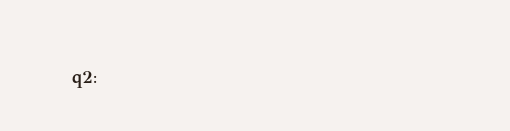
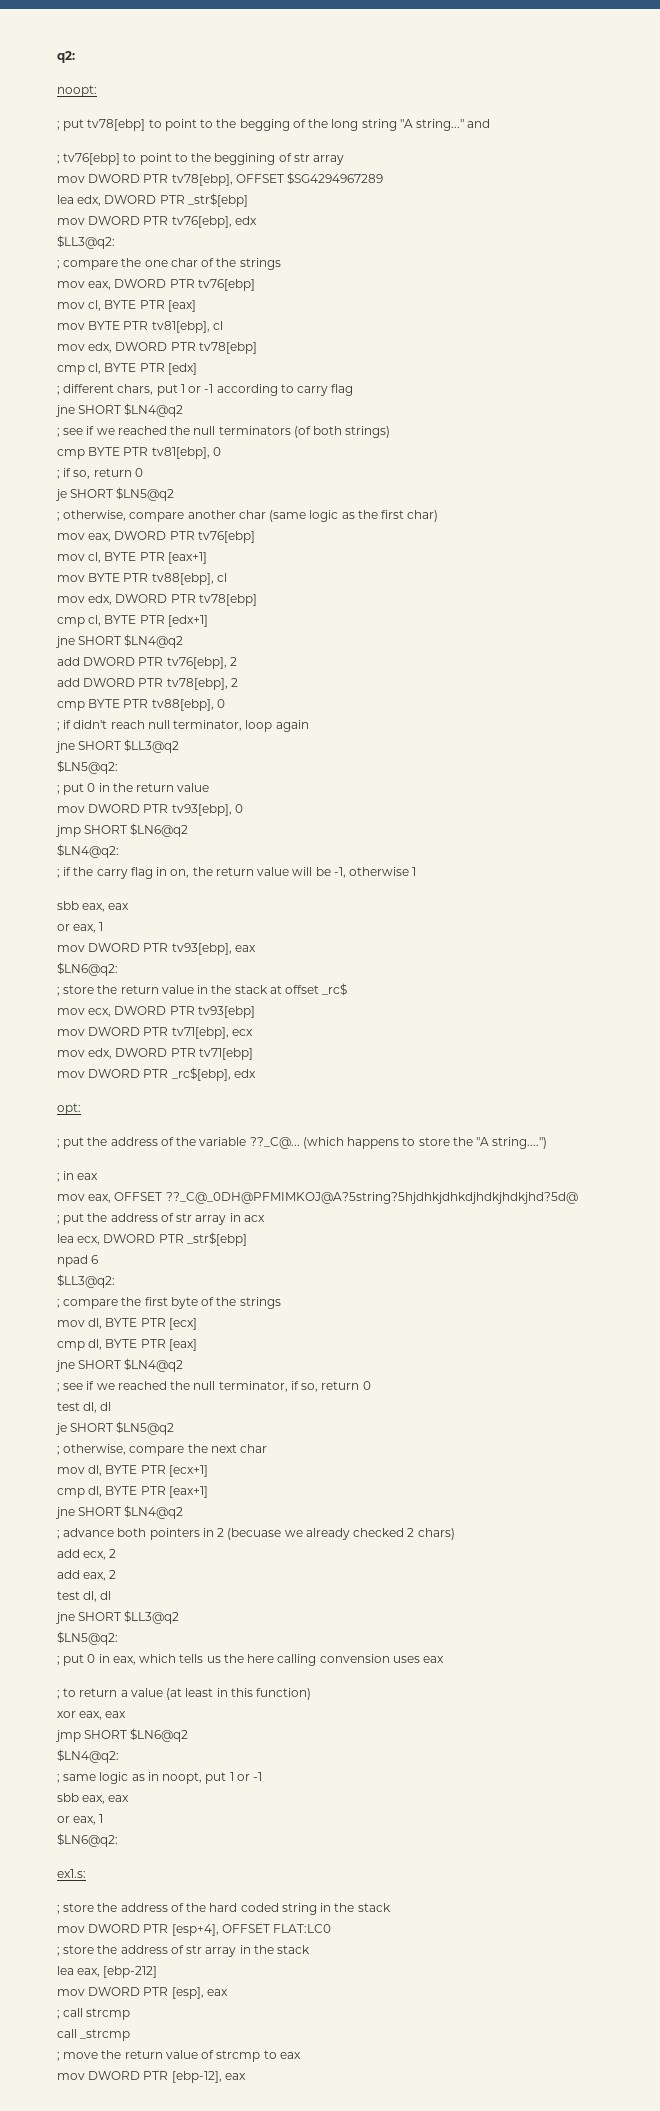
+ noopt:
+ ; put tv78[ebp] to point to the begging of the long string "A string..." and
+ ; tv76[ebp] to point to the beggining of str array
+ mov DWORD PTR tv78[ebp], OFFSET $SG4294967289
+ lea edx, DWORD PTR _str$[ebp]
+ mov DWORD PTR tv76[ebp], edx
+ $LL3@q2:
+ ; compare the one char of the strings
+ mov eax, DWORD PTR tv76[ebp]
+ mov cl, BYTE PTR [eax]
+ mov BYTE PTR tv81[ebp], cl
+ mov edx, DWORD PTR tv78[ebp]
+ cmp cl, BYTE PTR [edx]
+ ; different chars, put 1 or -1 according to carry flag
+ jne SHORT $LN4@q2
+ ; see if we reached the null terminators (of both strings)
+ cmp BYTE PTR tv81[ebp], 0
+ ; if so, return 0
+ je SHORT $LN5@q2
+ ; otherwise, compare another char (same logic as the first char)
+ mov eax, DWORD PTR tv76[ebp]
+ mov cl, BYTE PTR [eax+1]
+ mov BYTE PTR tv88[ebp], cl
+ mov edx, DWORD PTR tv78[ebp]
+ cmp cl, BYTE PTR [edx+1]
+ jne SHORT $LN4@q2
+ add DWORD PTR tv76[ebp], 2
+ add DWORD PTR tv78[ebp], 2
+ cmp BYTE PTR tv88[ebp], 0
+ ; if didn't reach null terminator, loop again
+ jne SHORT $LL3@q2
+ $LN5@q2:
+ ; put 0 in the return value
+ mov DWORD PTR tv93[ebp], 0
+ jmp SHORT $LN6@q2
+ $LN4@q2:
+ ; if the carry flag in on, the return value will be -1, otherwise 1
+ sbb eax, eax
+ or eax, 1
+ mov DWORD PTR tv93[ebp], eax
+ $LN6@q2:
+ ; store the return value in the stack at offset _rc$
+ mov ecx, DWORD PTR tv93[ebp]
+ mov DWORD PTR tv71[ebp], ecx
+ mov edx, DWORD PTR tv71[ebp]
+ mov DWORD PTR _rc$[ebp], edx
+ opt:
+ ; put the address of the variable ??_C@... (which happens to store the "A string....")
+ ; in eax
+ mov eax, OFFSET ??_C@_0DH@PFMIMKOJ@A?5string?5hjdhkjdhkdjhdkjhdkjhd?5d@
+ ; put the address of str array in acx
+ lea ecx, DWORD PTR _str$[ebp]
+ npad 6
+ $LL3@q2:
+ ; compare the first byte of the strings
+ mov dl, BYTE PTR [ecx]
+ cmp dl, BYTE PTR [eax]
+ jne SHORT $LN4@q2
+ ; see if we reached the null terminator, if so, return 0
+ test dl, dl
+ je SHORT $LN5@q2
+ ; otherwise, compare the next char
+ mov dl, BYTE PTR [ecx+1]
+ cmp dl, BYTE PTR [eax+1]
+ jne SHORT $LN4@q2
+ ; advance both pointers in 2 (becuase we already checked 2 chars)
+ add ecx, 2
+ add eax, 2
+ test dl, dl
+ jne SHORT $LL3@q2
+ $LN5@q2:
+ ; put 0 in eax, which tells us the here calling convension uses eax
+ ; to return a value (at least in this function)
+ xor eax, eax
+ jmp SHORT $LN6@q2
+ $LN4@q2:
+ ; same logic as in noopt, put 1 or -1
+ sbb eax, eax
+ or eax, 1
+ $LN6@q2:
+ ex1.s:
+ ; store the address of the hard coded string in the stack
+ mov DWORD PTR [esp+4], OFFSET FLAT:LC0
+ ; store the address of str array in the stack
+ lea eax, [ebp-212]
+ mov DWORD PTR [esp], eax
+ ; call strcmp
+ call _strcmp
+ ; move the return value of strcmp to eax
+ mov DWORD PTR [ebp-12], eax

